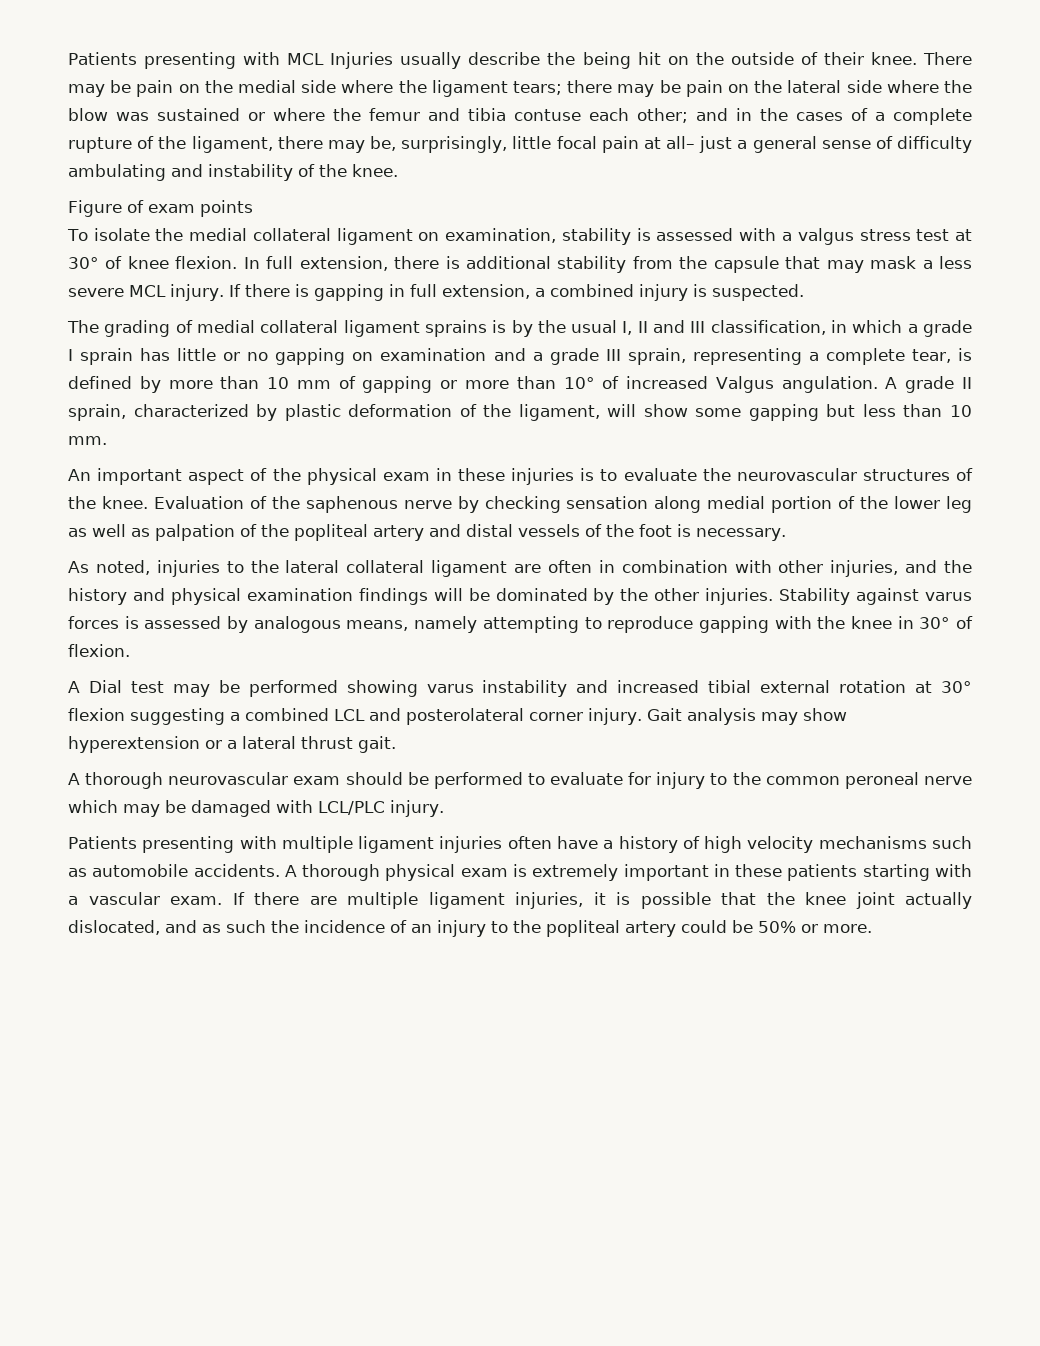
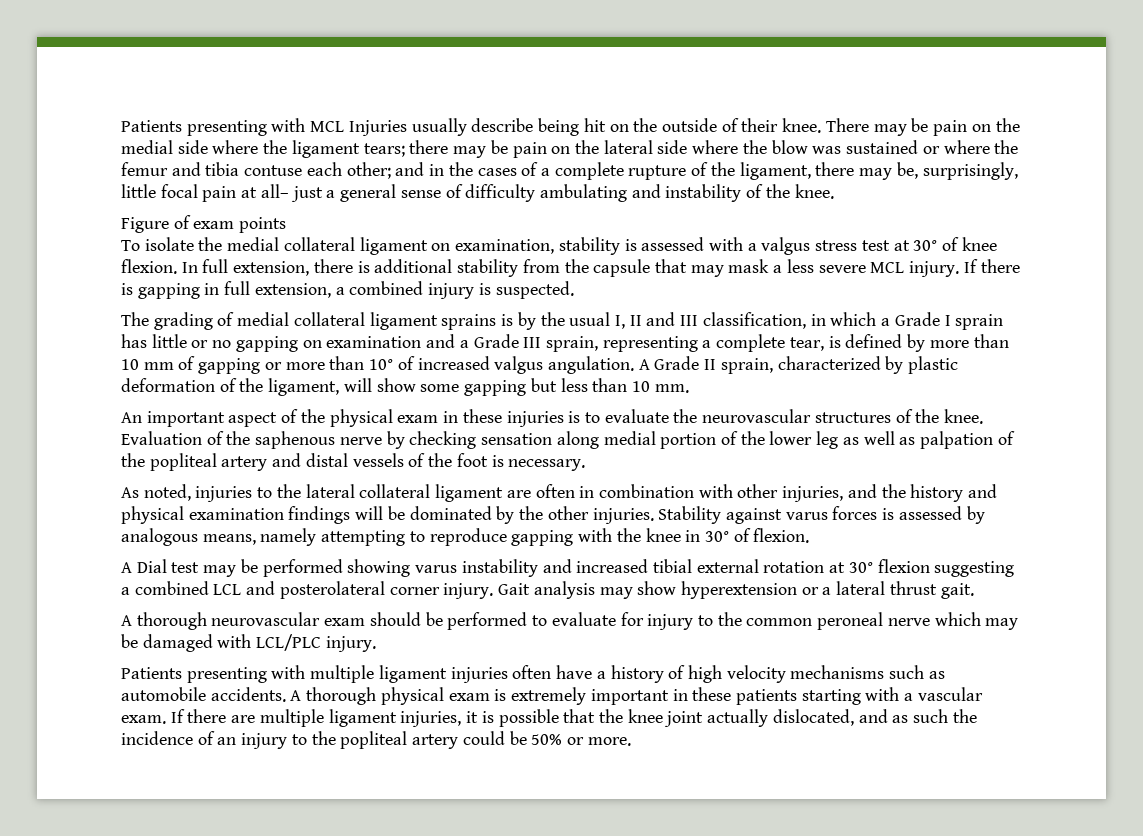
- Patients presenting with MCL Injuries usually describe the being hit on the outside of their knee.
+ Patients presenting with MCL Injuries usually describe being hit on the outside of their knee.
- The grading of medial collateral ligament sprains is by the usual I, II and III classification, in which a grade I sprain has little or no gapping on examination and a grade III sprain, representing a complete tear, is defined by more than 10 mm of gapping or more than 10° of increased Valgus angulation.
+ The grading of medial collateral ligament sprains is by the usual I, II and III classification, in which a Grade I sprain has little or no gapping on examination and a Grade III sprain, representing a complete tear, is defined by more than 10 mm of gapping or more than 10° of increased valgus angulation.
- A grade II sprain, characterized by plastic deformation of the ligament, will show some gapping but less than 10 mm.
+ A Grade II sprain, characterized by plastic deformation of the ligament, will show some gapping but less than 10 mm.

